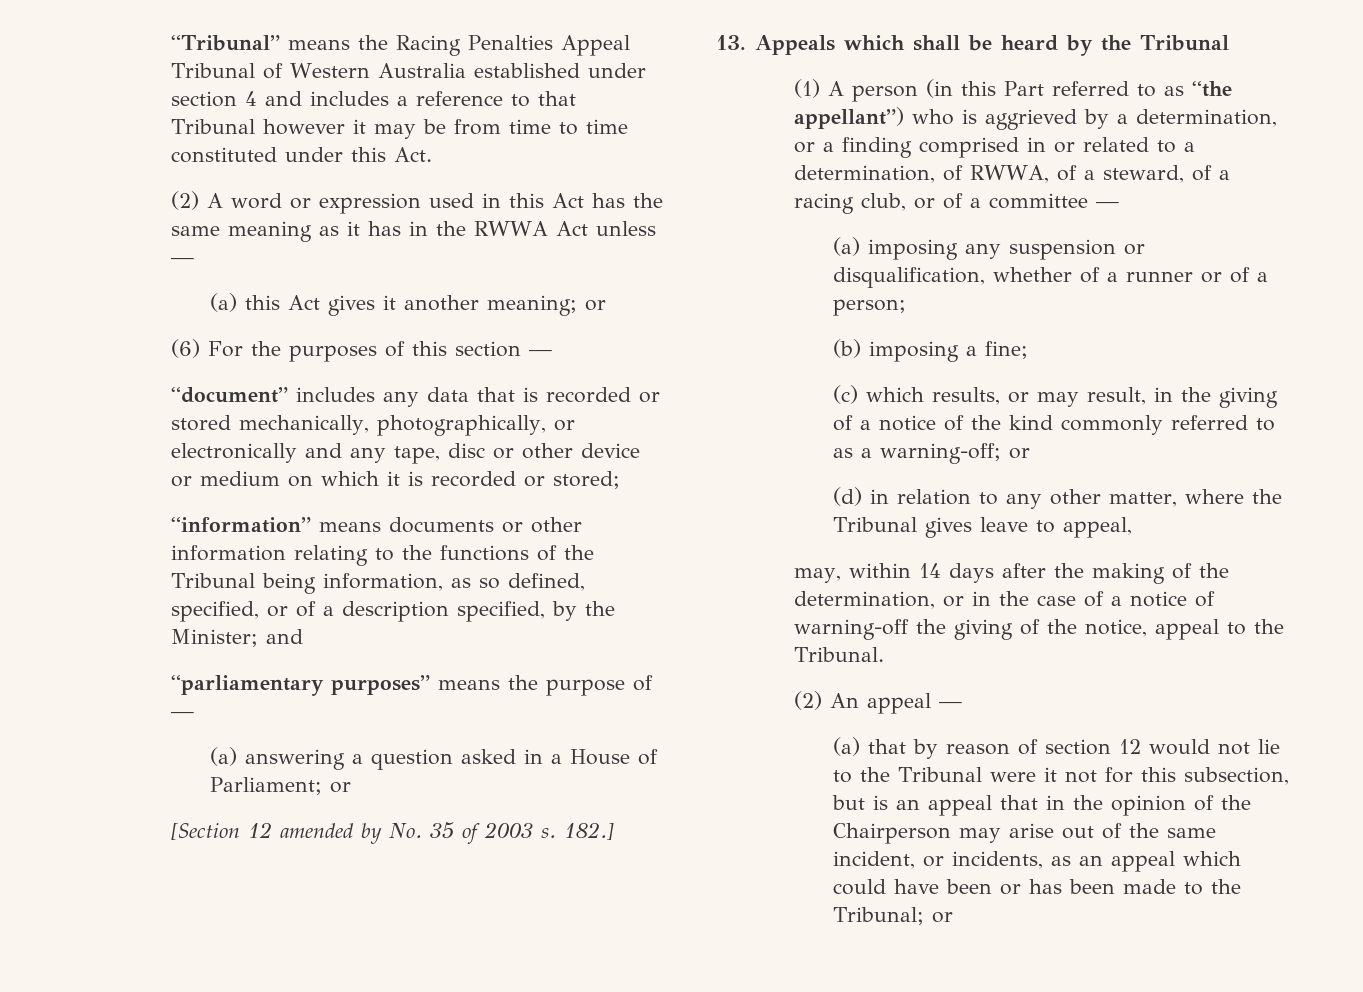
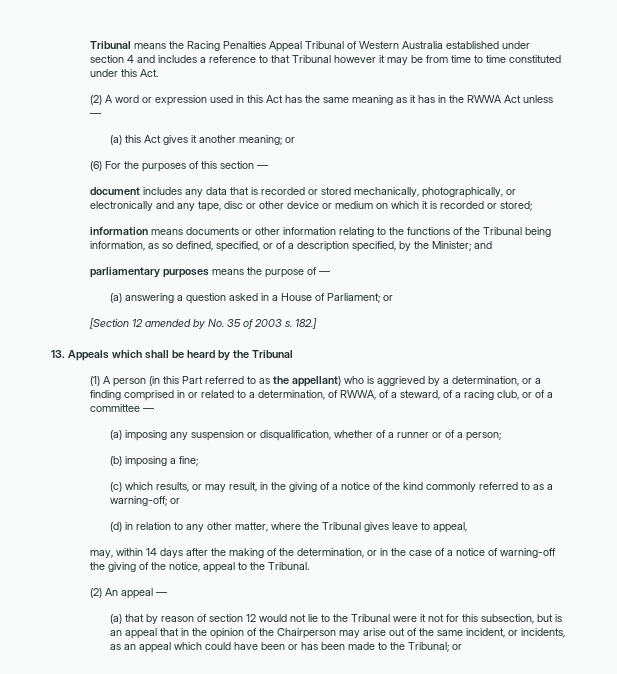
- “Tribunal” means the Racing Penalties Appeal Tribunal of Western Australia established under section 4 and includes a reference to that Tribunal however it may be from time to time constituted under this Act.
+ Tribunal means the Racing Penalties Appeal Tribunal of Western Australia established under section 4 and includes a reference to that Tribunal however it may be from time to time constituted under this Act.
- “document” includes any data that is recorded or stored mechanically, photographically, or electronically and any tape, disc or other device or medium on which it is recorded or stored;
+ document includes any data that is recorded or stored mechanically, photographically, or electronically and any tape, disc or other device or medium on which it is recorded or stored;
- “information” means documents or other information relating to the functions of the Tribunal being information, as so defined, specified, or of a description specified, by the Minister; and
+ information means documents or other information relating to the functions of the Tribunal being information, as so defined, specified, or of a description specified, by the Minister; and
- “parliamentary purposes” means the purpose of —
+ parliamentary purposes means the purpose of —
- (1) A person (in this Part referred to as “the appellant”) who is aggrieved by a determination, or a finding comprised in or related to a determination, of RWWA, of a steward, of a racing club, or of a committee —
+ (1) A person (in this Part referred to as the appellant) who is aggrieved by a determination, or a finding comprised in or related to a determination, of RWWA, of a steward, of a racing club, or of a committee —

